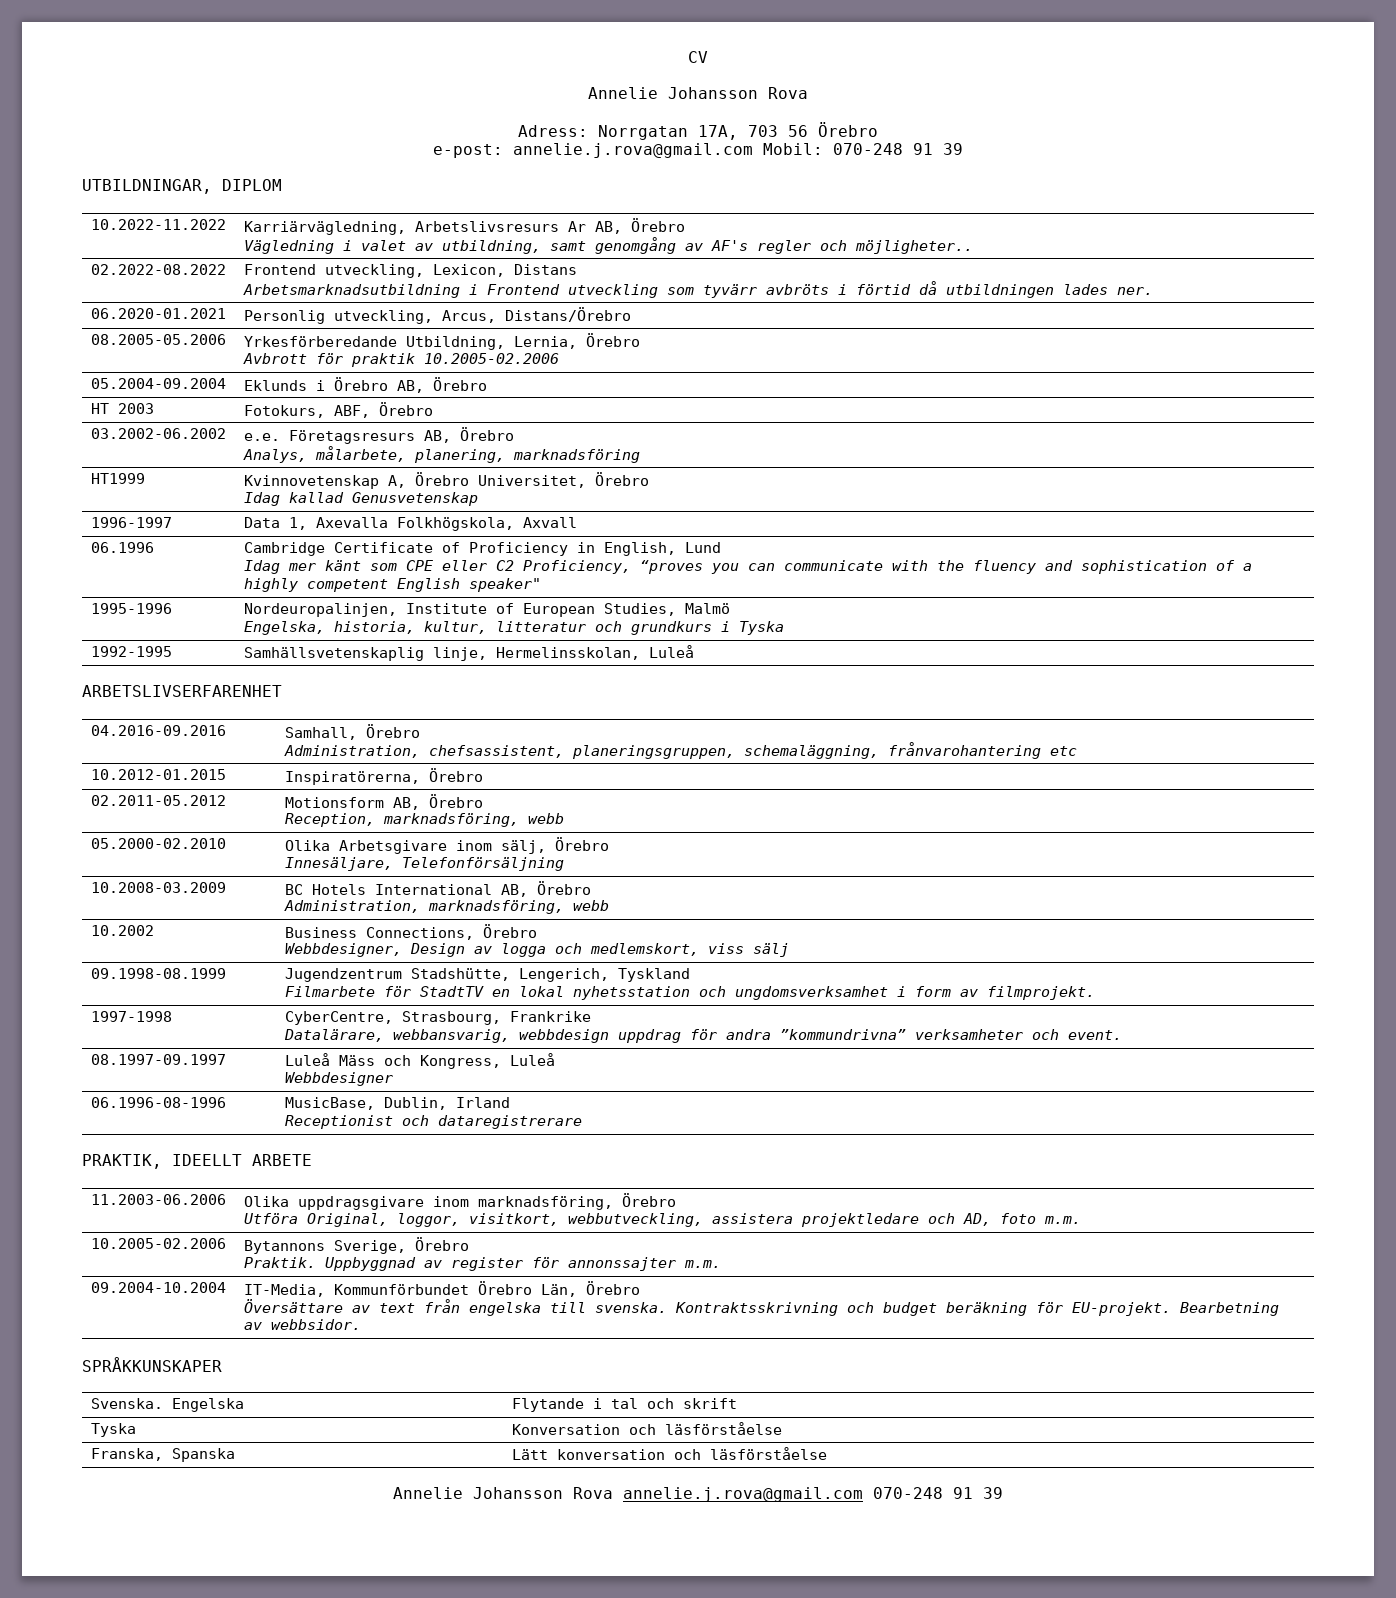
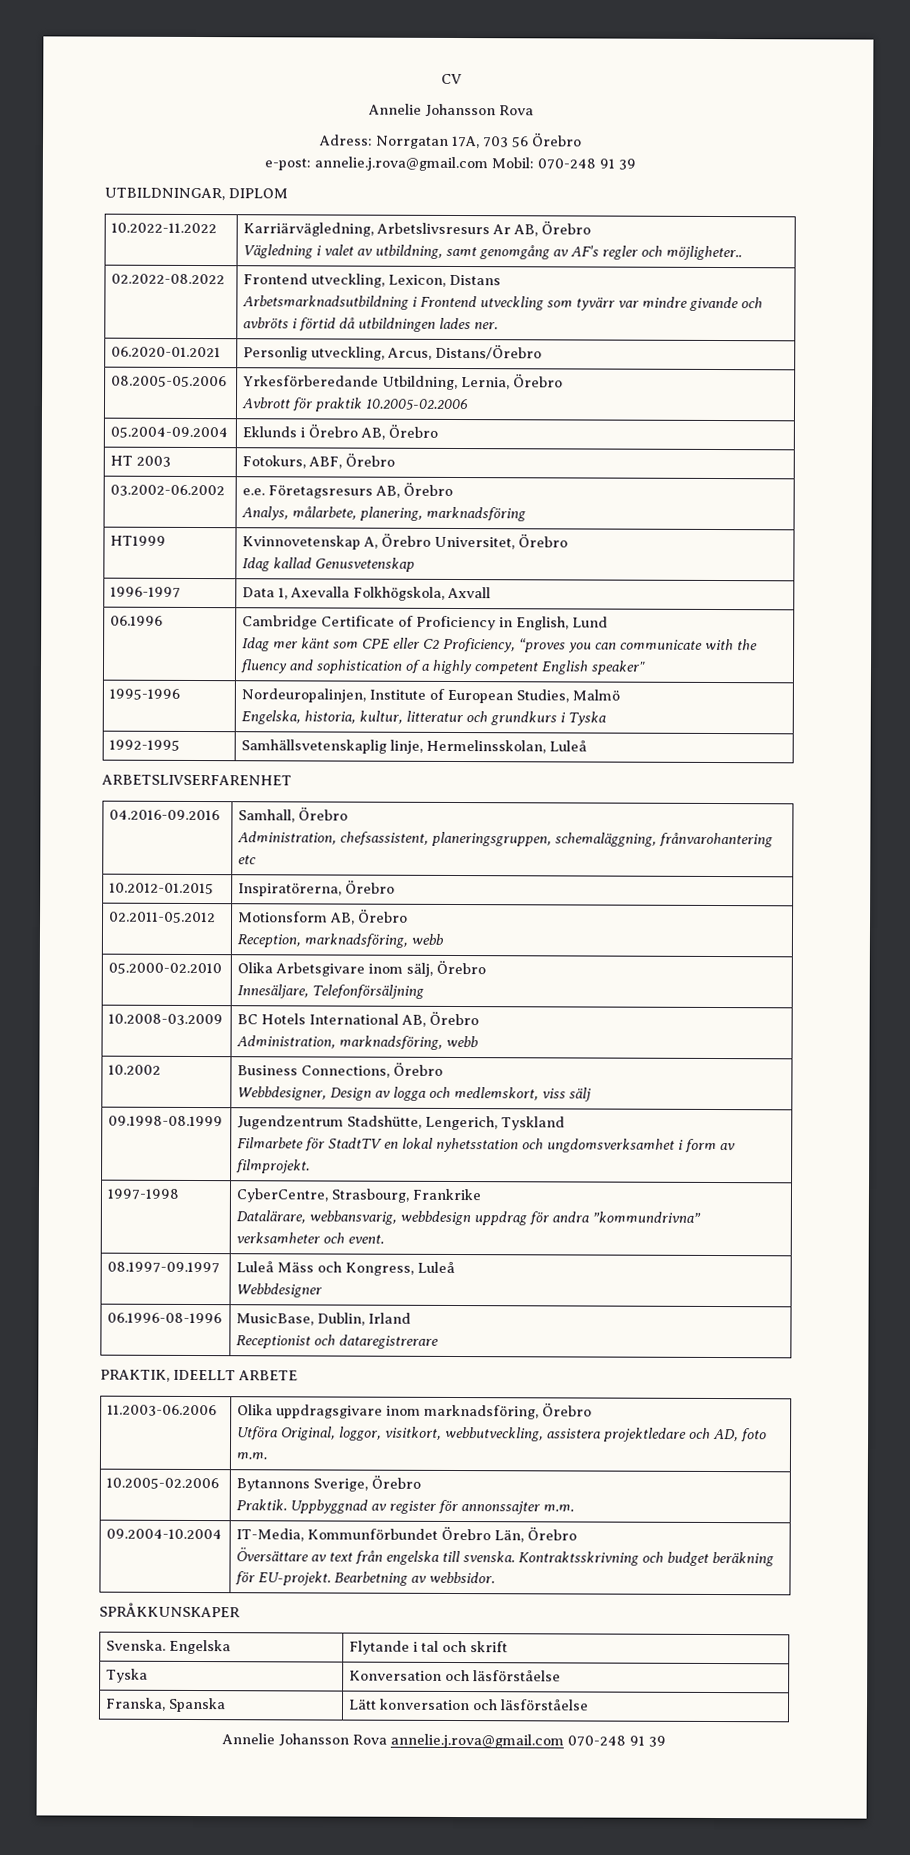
  02.2022-08.2022 | Frontend utveckling, Lexicon, Distans
- Arbetsmarknadsutbildning i Frontend utveckling som tyvärr avbröts i förtid då utbildningen lades ner.
+ Arbetsmarknadsutbildning i Frontend utveckling som tyvärr var mindre givande och avbröts i förtid då utbildningen lades ner.

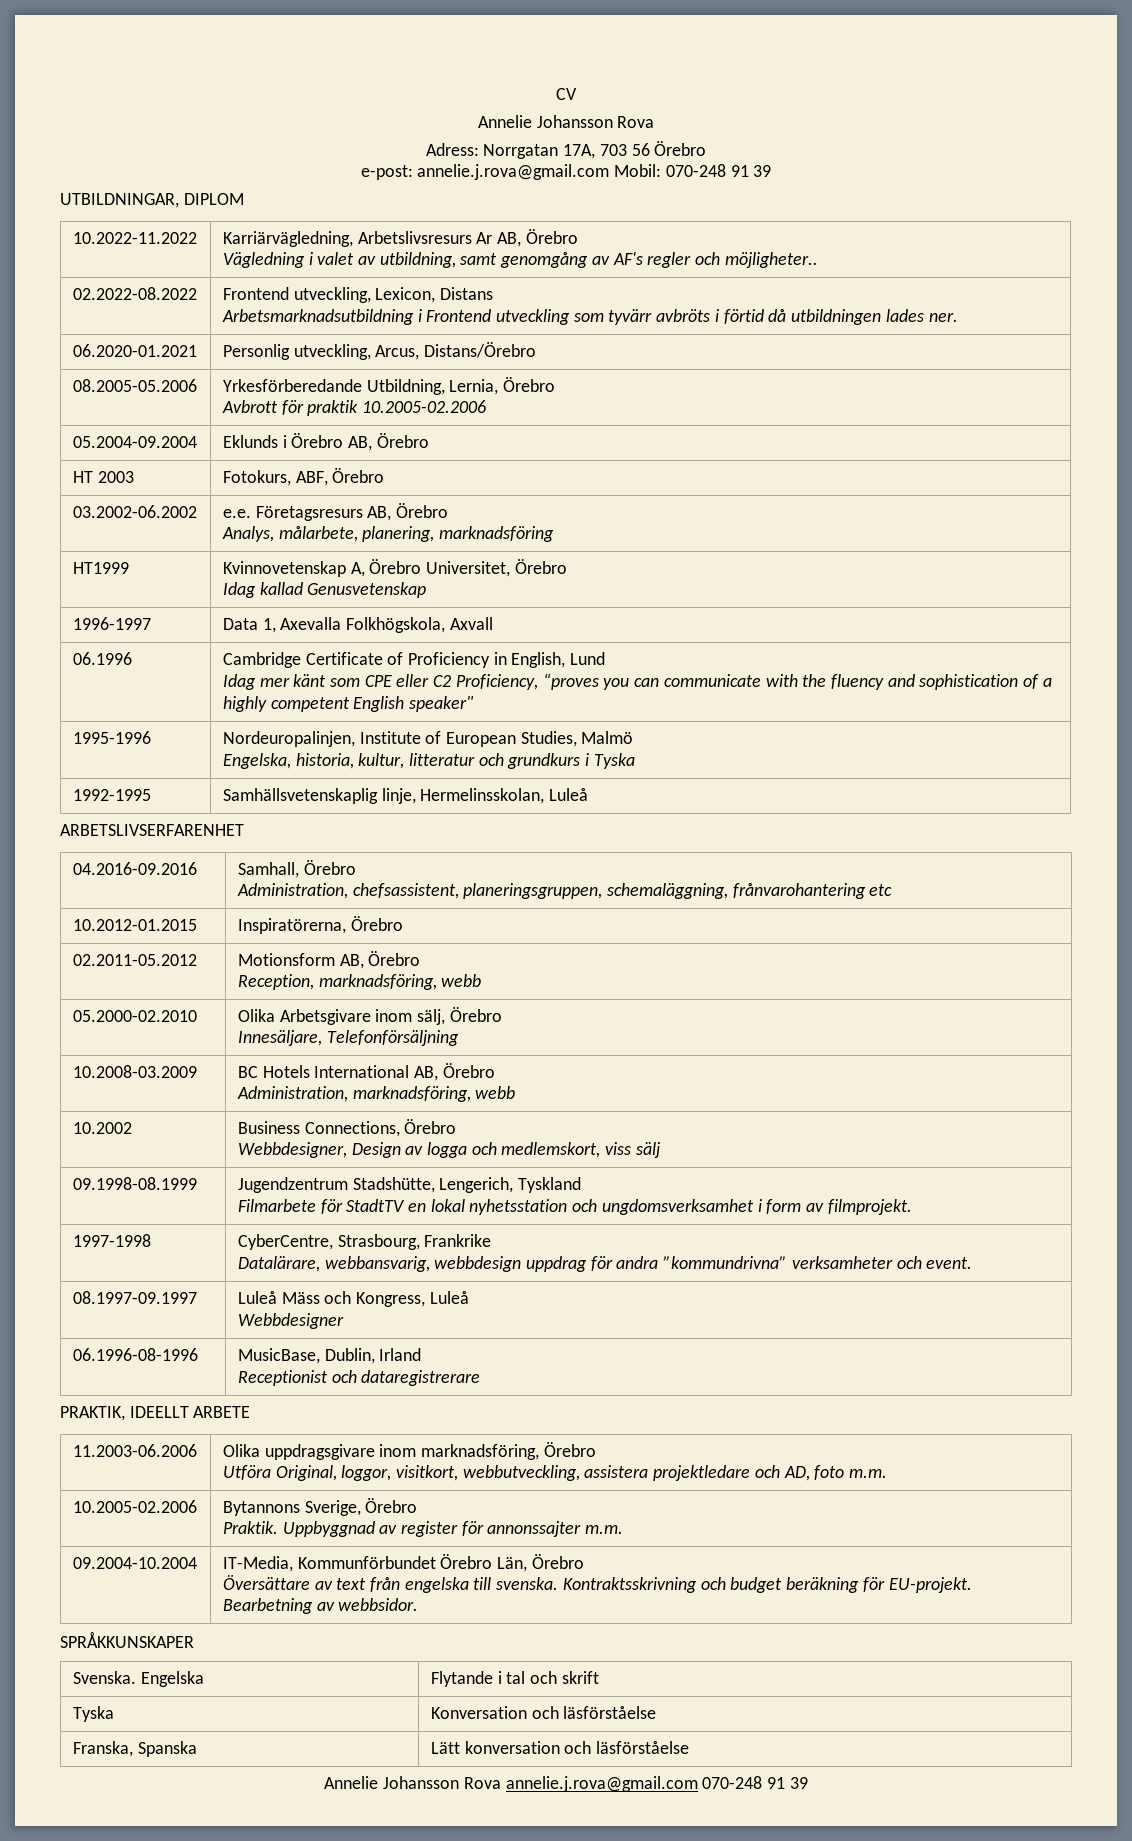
  02.2022-08.2022 | Frontend utveckling, Lexicon, Distans
- Arbetsmarknadsutbildning i Frontend utveckling som tyvärr var mindre givande och avbröts i förtid då utbildningen lades ner.
+ Arbetsmarknadsutbildning i Frontend utveckling som tyvärr avbröts i förtid då utbildningen lades ner.

